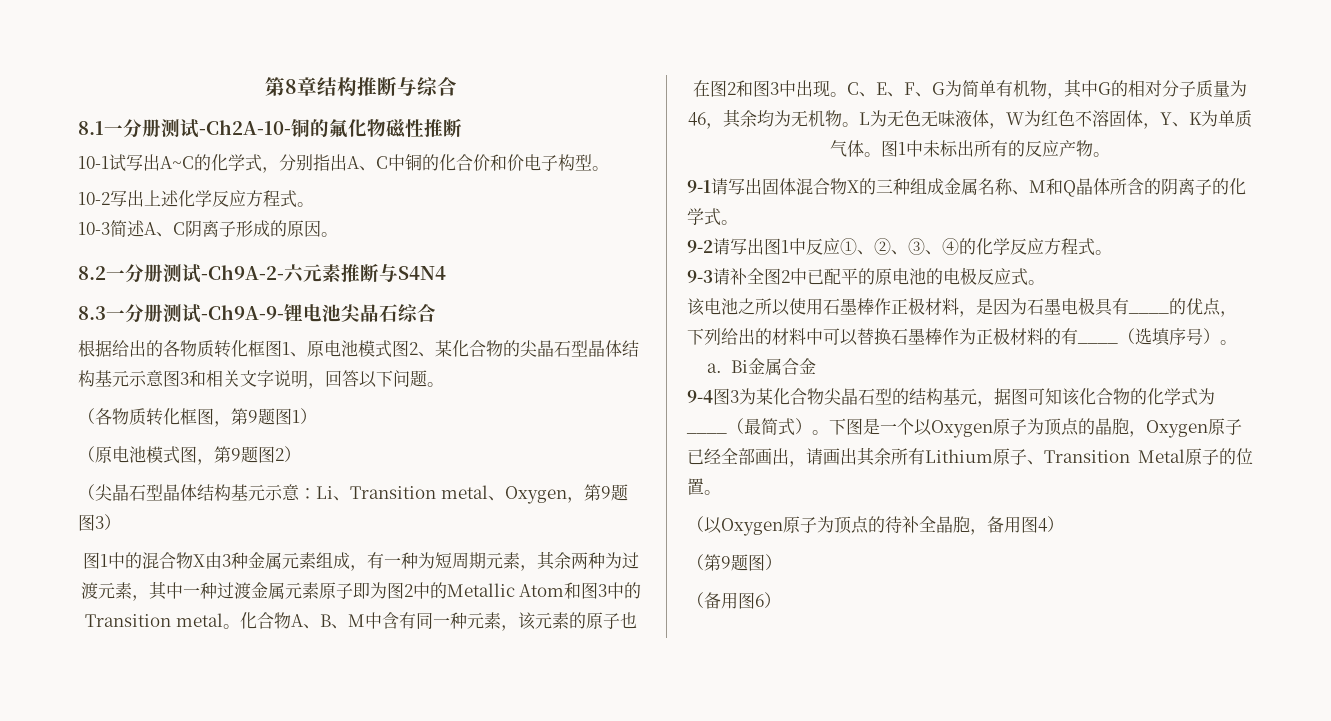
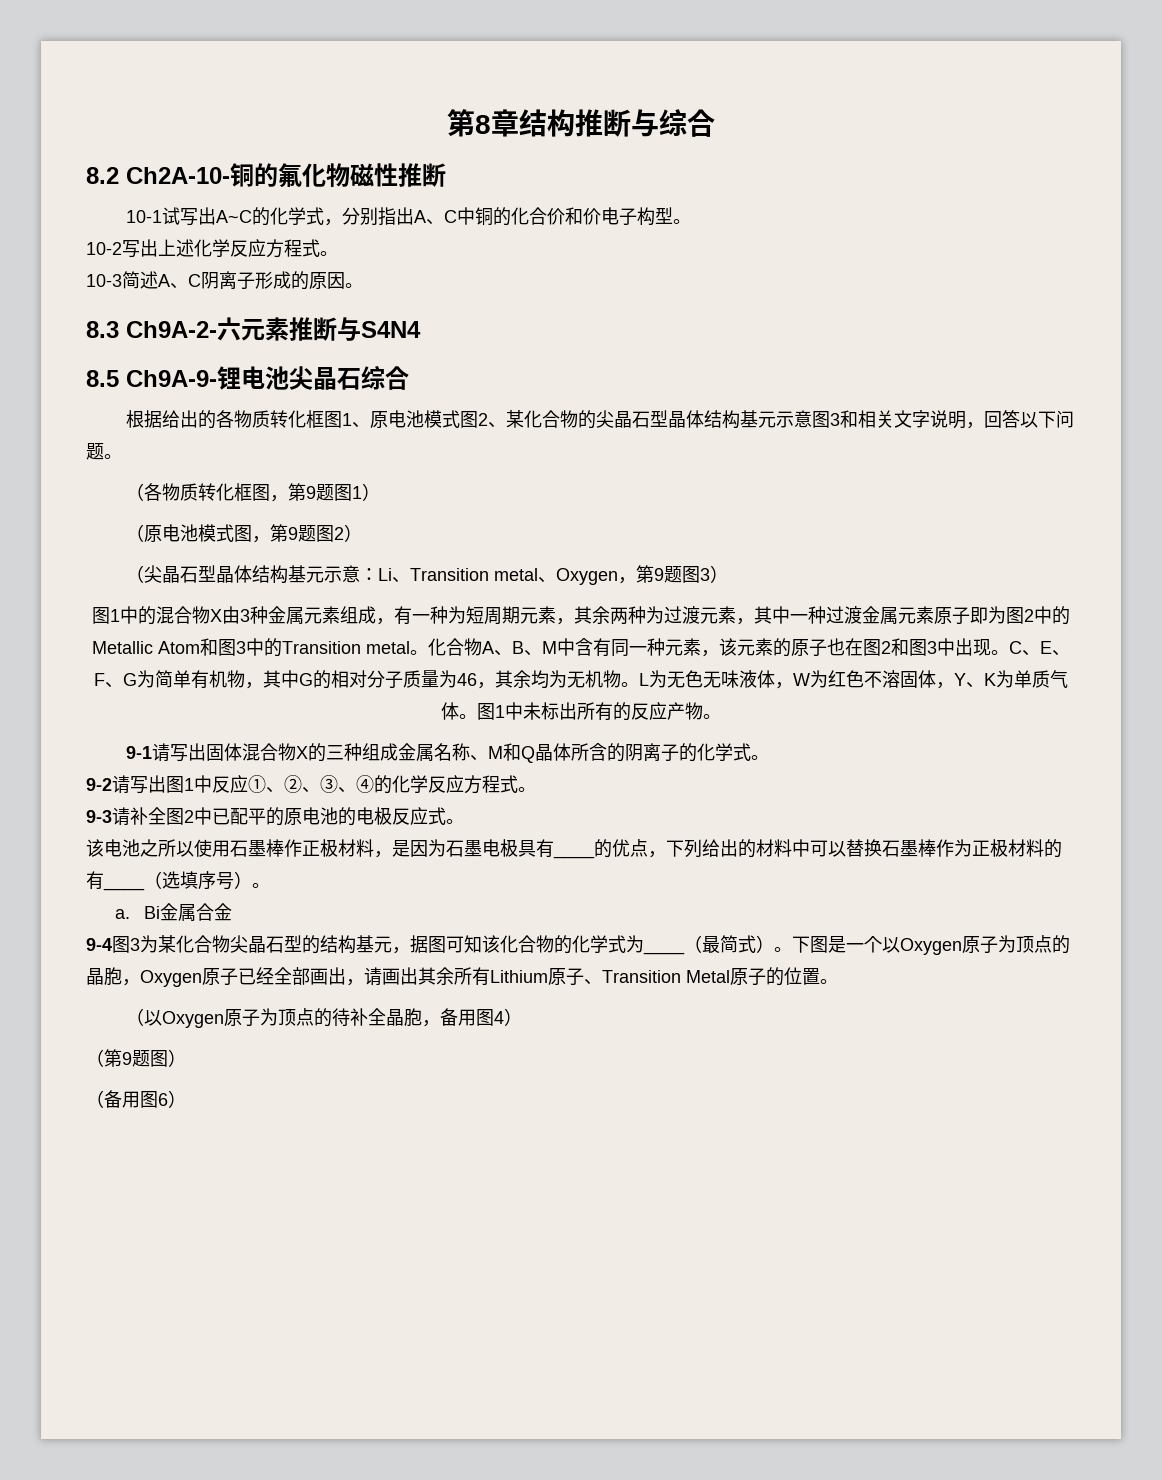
- 8.1一分册测试-Ch2A-10-铜的氟化物磁性推断
+ 8.2 Ch2A-10-铜的氟化物磁性推断
- 8.2一分册测试-Ch9A-2-六元素推断与S4N4
+ 8.3 Ch9A-2-六元素推断与S4N4
- 8.3一分册测试-Ch9A-9-锂电池尖晶石综合
+ 8.5 Ch9A-9-锂电池尖晶石综合

